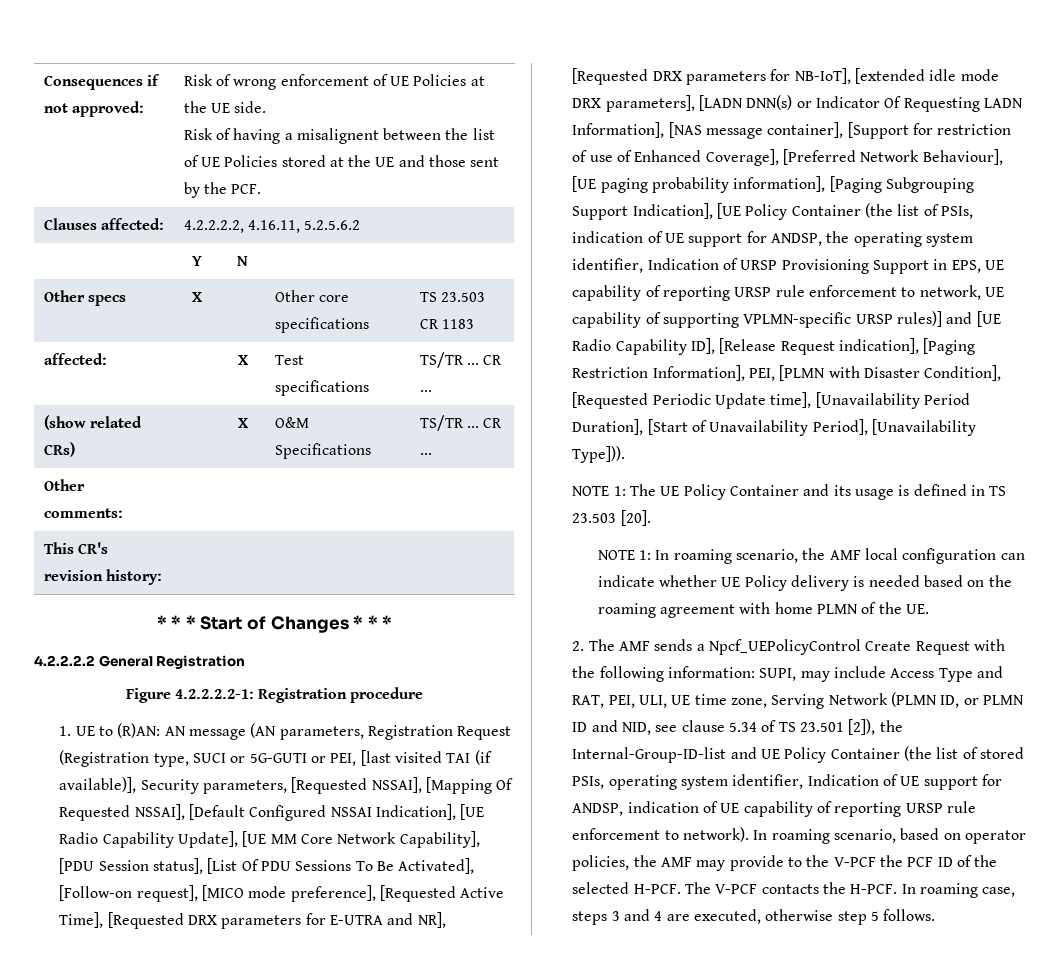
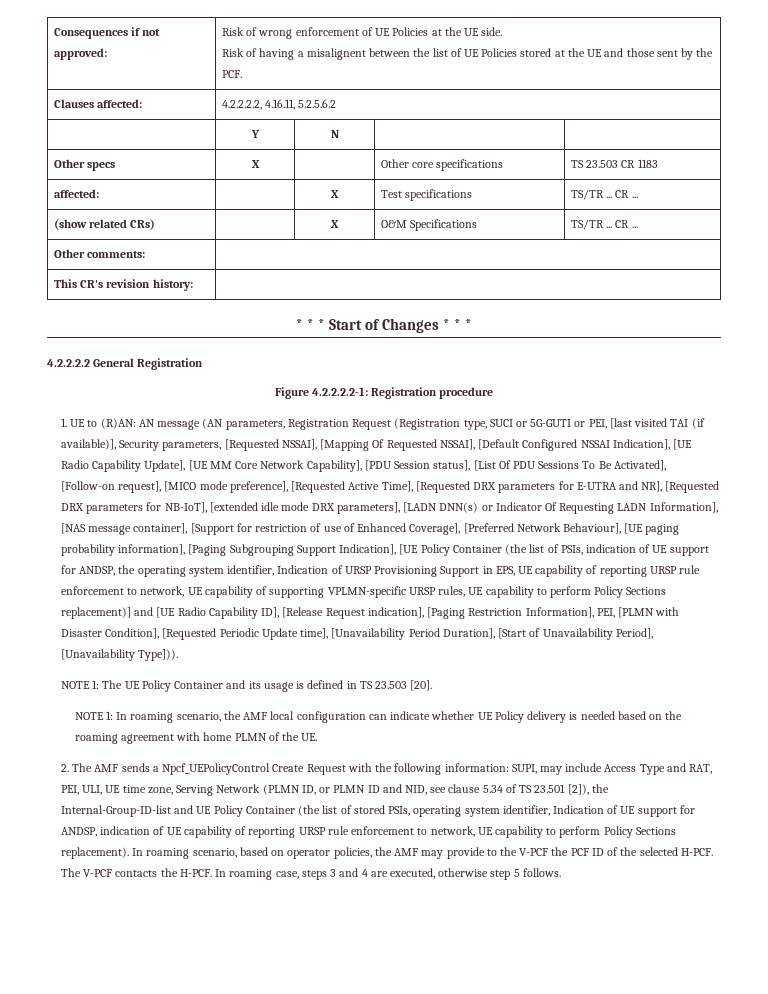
- AN message (AN parameters, Registration Request (Registration type, SUCI or 5G-GUTI or PEI, [last visited TAI (if available)], Security parameters, [Requested NSSAI], [Mapping Of Requested NSSAI], [Default Configured NSSAI Indication], [UE Radio Capability Update], [UE MM Core Network Capability], [PDU Session status], [List Of PDU Sessions To Be Activated], [Follow-on request], [MICO mode preference], [Requested Active Time], [Requested DRX parameters for E-UTRA and NR], [Requested DRX parameters for NB-IoT], [extended idle mode DRX parameters], [LADN DNN(s) or Indicator Of Requesting LADN Information], [NAS message container], [Support for restriction of use of Enhanced Coverage], [Preferred Network Behaviour], [UE paging probability information], [Paging Subgrouping Support Indication], [UE Policy Container (the list of PSIs, indication of UE support for ANDSP, the operating system identifier, Indication of URSP Provisioning Support in EPS, UE capability of reporting URSP rule enforcement to network, UE capability of supporting VPLMN-specific URSP rules)] and [UE Radio Capability ID], [Release Request indication], [Paging Restriction Information], PEI, [PLMN with Disaster Condition], [Requested Periodic Update time], [Unavailability Period Duration], [Start of Unavailability Period], [Unavailability Type])).
+ AN message (AN parameters, Registration Request (Registration type, SUCI or 5G-GUTI or PEI, [last visited TAI (if available)], Security parameters, [Requested NSSAI], [Mapping Of Requested NSSAI], [Default Configured NSSAI Indication], [UE Radio Capability Update], [UE MM Core Network Capability], [PDU Session status], [List Of PDU Sessions To Be Activated], [Follow-on request], [MICO mode preference], [Requested Active Time], [Requested DRX parameters for E-UTRA and NR], [Requested DRX parameters for NB-IoT], [extended idle mode DRX parameters], [LADN DNN(s) or Indicator Of Requesting LADN Information], [NAS message container], [Support for restriction of use of Enhanced Coverage], [Preferred Network Behaviour], [UE paging probability information], [Paging Subgrouping Support Indication], [UE Policy Container (the list of PSIs, indication of UE support for ANDSP, the operating system identifier, Indication of URSP Provisioning Support in EPS, UE capability of reporting URSP rule enforcement to network, UE capability of supporting VPLMN-specific URSP rules, UE capability to perform Policy Sections replacement)] and [UE Radio Capability ID], [Release Request indication], [Paging Restriction Information], PEI, [PLMN with Disaster Condition], [Requested Periodic Update time], [Unavailability Period Duration], [Start of Unavailability Period], [Unavailability Type])).
- SUPI, may include Access Type and RAT, PEI, ULI, UE time zone, Serving Network (PLMN ID, or PLMN ID and NID, see clause 5.34 of TS 23.501 [2]), the Internal-Group-ID-list and UE Policy Container (the list of stored PSIs, operating system identifier, Indication of UE support for ANDSP, indication of UE capability of reporting URSP rule enforcement to network).
+ SUPI, may include Access Type and RAT, PEI, ULI, UE time zone, Serving Network (PLMN ID, or PLMN ID and NID, see clause 5.34 of TS 23.501 [2]), the Internal-Group-ID-list and UE Policy Container (the list of stored PSIs, operating system identifier, Indication of UE support for ANDSP, indication of UE capability of reporting URSP rule enforcement to network, UE capability to perform Policy Sections replacement).

